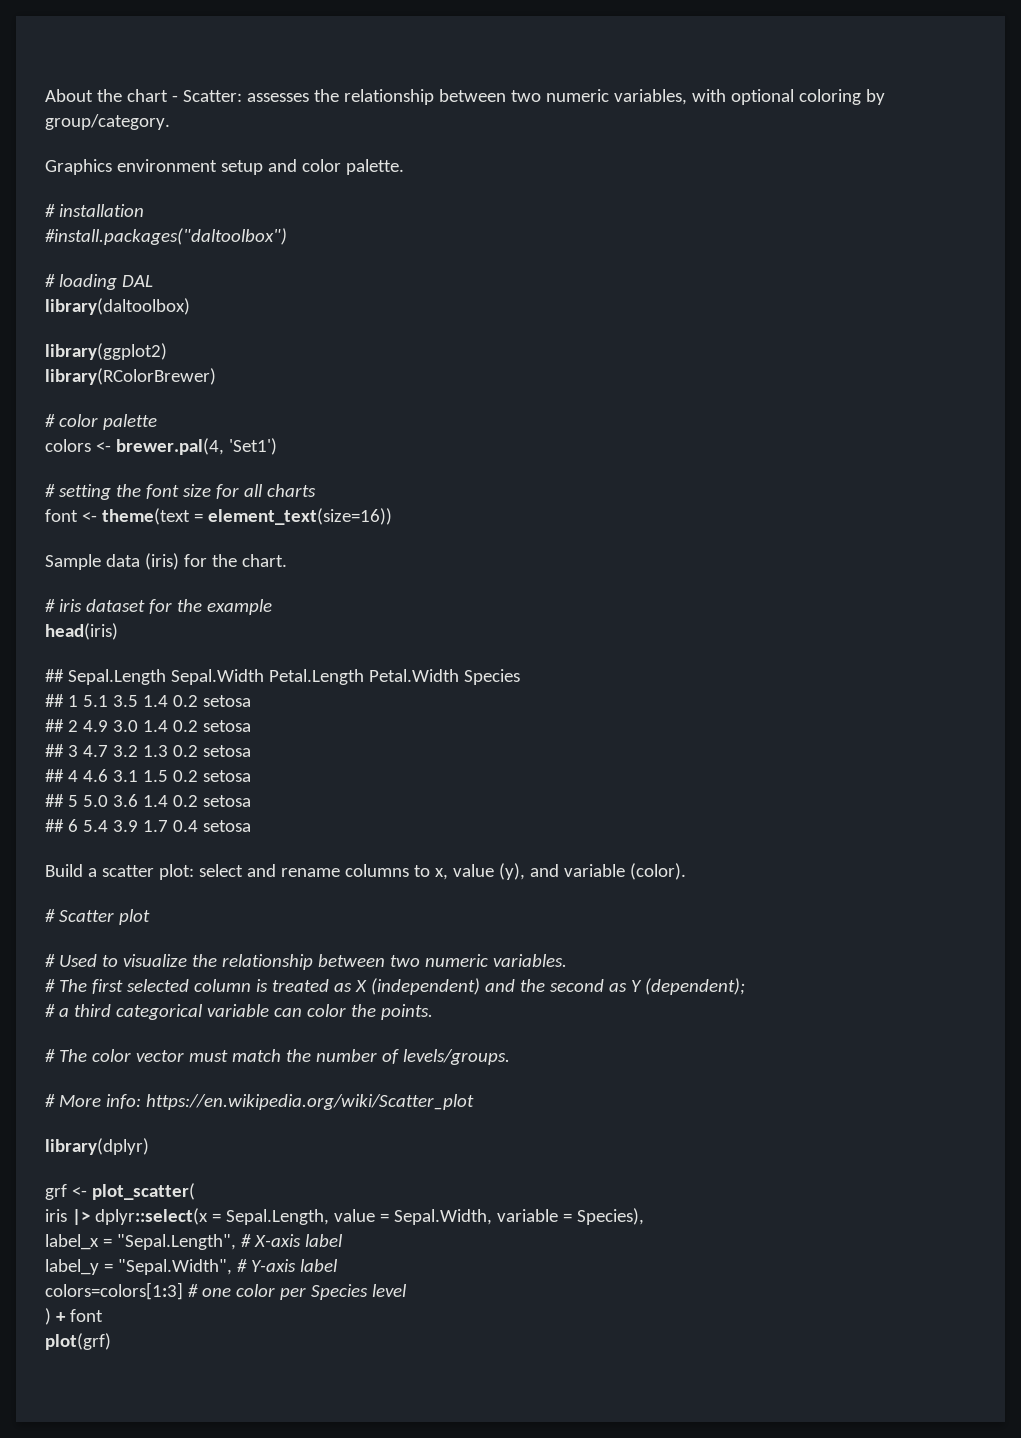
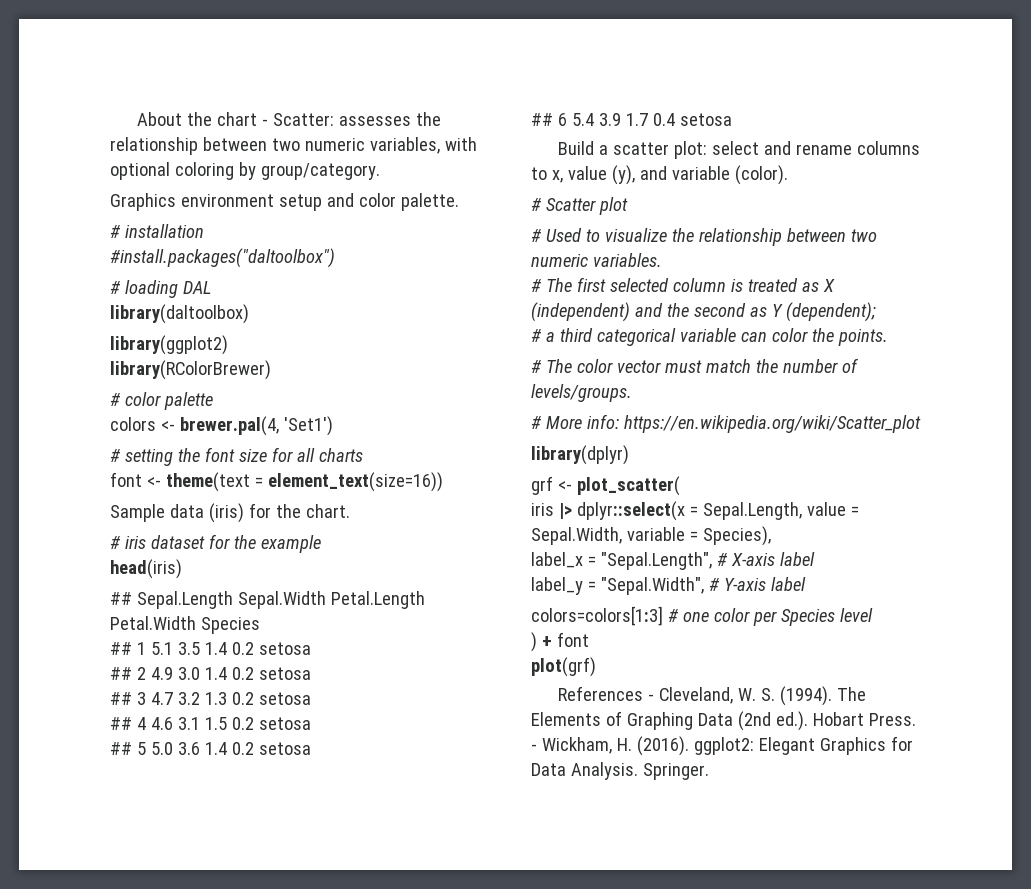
+ References - Cleveland, W. S. (1994). The Elements of Graphing Data (2nd ed.). Hobart Press. - Wickham, H. (2016). ggplot2: Elegant Graphics for Data Analysis. Springer.

